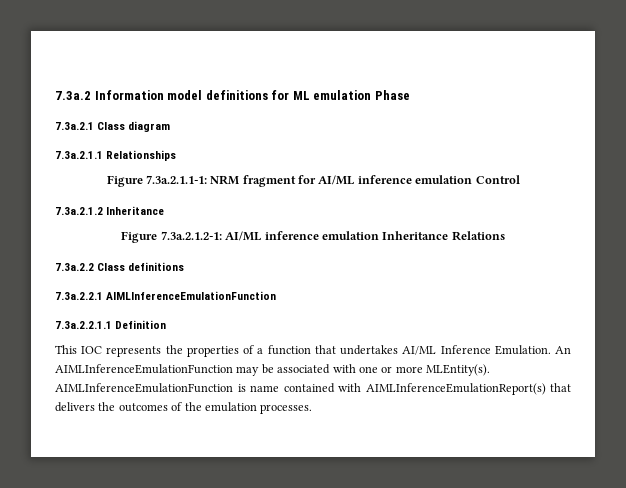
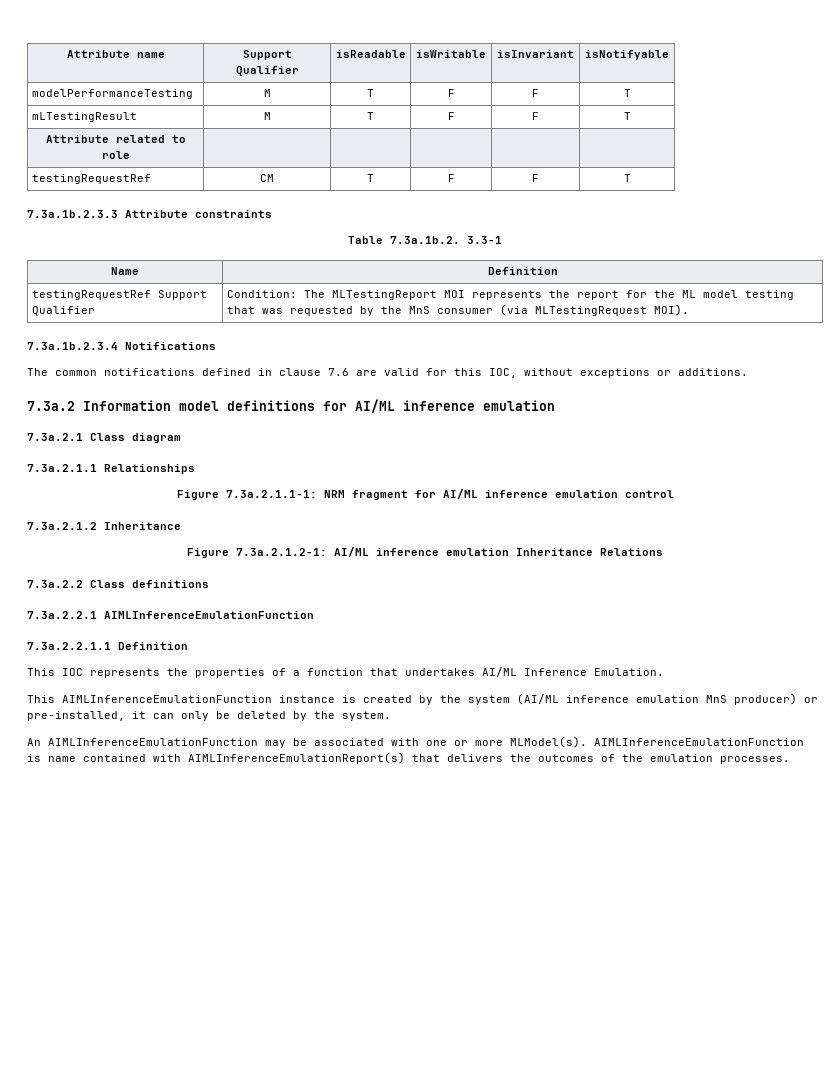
+ Attribute name | Support Qualifier | isReadable | isWritable | isInvariant | isNotifyable
+ modelPerformanceTesting | M | T | F | F | T
+ mLTestingResult | M | T | F | F | T
+ Attribute related to role | | | | |
+ testingRequestRef | CM | T | F | F | T
+ 7.3a.1b.2.3.3 Attribute constraints
+ Table 7.3a.1b.2. 3.3-1
+ Name | Definition
+ testingRequestRef Support Qualifier | Condition: The MLTestingReport MOI represents the report for the ML model testing that was requested by the MnS consumer (via MLTestingRequest MOI).
+ 7.3a.1b.2.3.4 Notifications
+ The common notifications defined in clause 7.6 are valid for this IOC, without exceptions or additions.
- 7.3a.2 Information model definitions for ML emulation Phase
+ 7.3a.2 Information model definitions for AI/ML inference emulation
- Figure 7.3a.2.1.1-1: NRM fragment for AI/ML inference emulation Control
+ Figure 7.3a.2.1.1-1: NRM fragment for AI/ML inference emulation control
- This IOC represents the properties of a function that undertakes AI/ML Inference Emulation. An AIMLInferenceEmulationFunction may be associated with one or more MLEntity(s).
+ This IOC represents the properties of a function that undertakes AI/ML Inference Emulation.
+ This AIMLInferenceEmulationFunction instance is created by the system (AI/ML inference emulation MnS producer) or pre-installed, it can only be deleted by the system.
+ An AIMLInferenceEmulationFunction may be associated with one or more MLModel(s).

